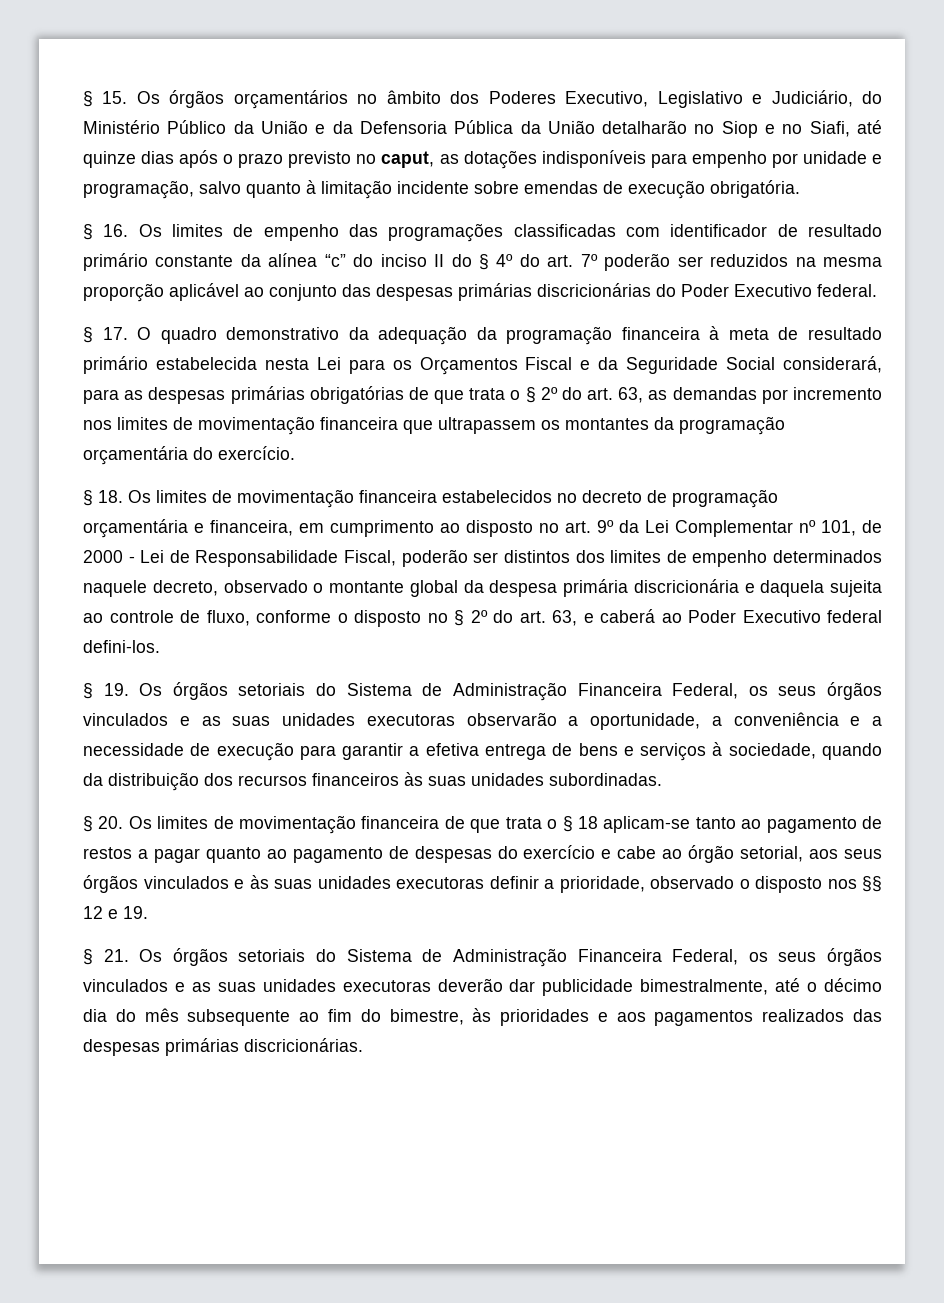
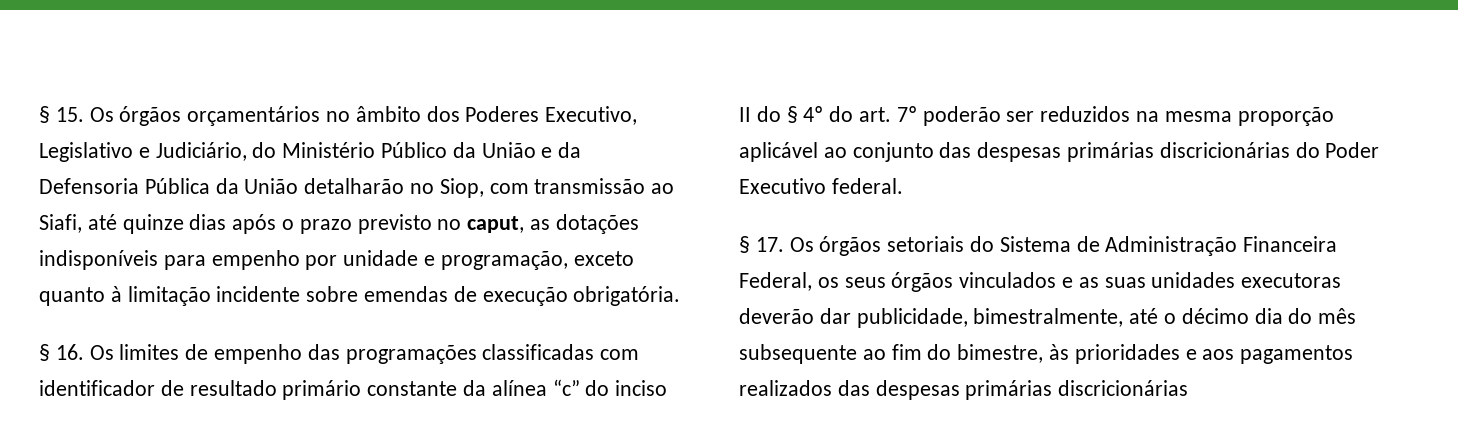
- § 15. Os órgãos orçamentários no âmbito dos Poderes Executivo, Legislativo e Judiciário, do Ministério Público da União e da Defensoria Pública da União detalharão no Siop e no Siafi, até quinze dias após o prazo previsto no caput, as dotações indisponíveis para empenho por unidade e programação, salvo quanto à limitação incidente sobre emendas de execução obrigatória.
+ § 15. Os órgãos orçamentários no âmbito dos Poderes Executivo, Legislativo e Judiciário, do Ministério Público da União e da Defensoria Pública da União detalharão no Siop, com transmissão ao Siafi, até quinze dias após o prazo previsto no caput, as dotações indisponíveis para empenho por unidade e programação, exceto quanto à limitação incidente sobre emendas de execução obrigatória.
- § 17. O quadro demonstrativo da adequação da programação financeira à meta de resultado primário estabelecida nesta Lei para os Orçamentos Fiscal e da Seguridade Social considerará, para as despesas primárias obrigatórias de que trata o § 2º do art. 63, as demandas por incremento nos limites de movimentação financeira que ultrapassem os montantes da programação orçamentária do exercício.
- § 18. Os limites de movimentação financeira estabelecidos no decreto de programação orçamentária e financeira, em cumprimento ao disposto no art. 9º da Lei Complementar nº 101, de 2000 - Lei de Responsabilidade Fiscal, poderão ser distintos dos limites de empenho determinados naquele decreto, observado o montante global da despesa primária discricionária e daquela sujeita ao controle de fluxo, conforme o disposto no § 2º do art. 63, e caberá ao Poder Executivo federal defini-los.
- § 19. Os órgãos setoriais do Sistema de Administração Financeira Federal, os seus órgãos vinculados e as suas unidades executoras observarão a oportunidade, a conveniência e a necessidade de execução para garantir a efetiva entrega de bens e serviços à sociedade, quando da distribuição dos recursos financeiros às suas unidades subordinadas.
- § 20. Os limites de movimentação financeira de que trata o § 18 aplicam-se tanto ao pagamento de restos a pagar quanto ao pagamento de despesas do exercício e cabe ao órgão setorial, aos seus órgãos vinculados e às suas unidades executoras definir a prioridade, observado o disposto nos §§ 12 e 19.
- § 21. Os órgãos setoriais do Sistema de Administração Financeira Federal, os seus órgãos vinculados e as suas unidades executoras deverão dar publicidade bimestralmente, até o décimo dia do mês subsequente ao fim do bimestre, às prioridades e aos pagamentos realizados das despesas primárias discricionárias.
+ § 17. Os órgãos setoriais do Sistema de Administração Financeira Federal, os seus órgãos vinculados e as suas unidades executoras deverão dar publicidade, bimestralmente, até o décimo dia do mês subsequente ao fim do bimestre, às prioridades e aos pagamentos realizados das despesas primárias discricionárias

